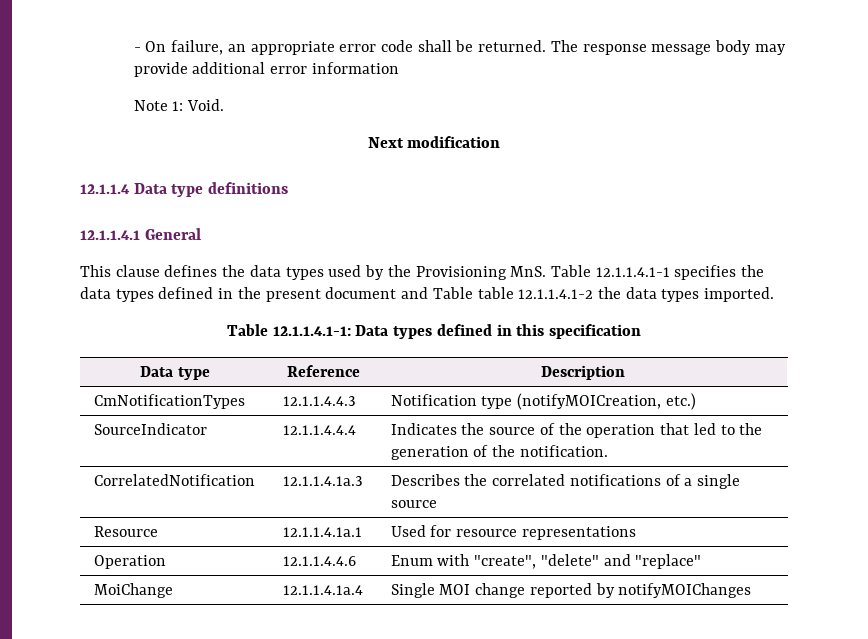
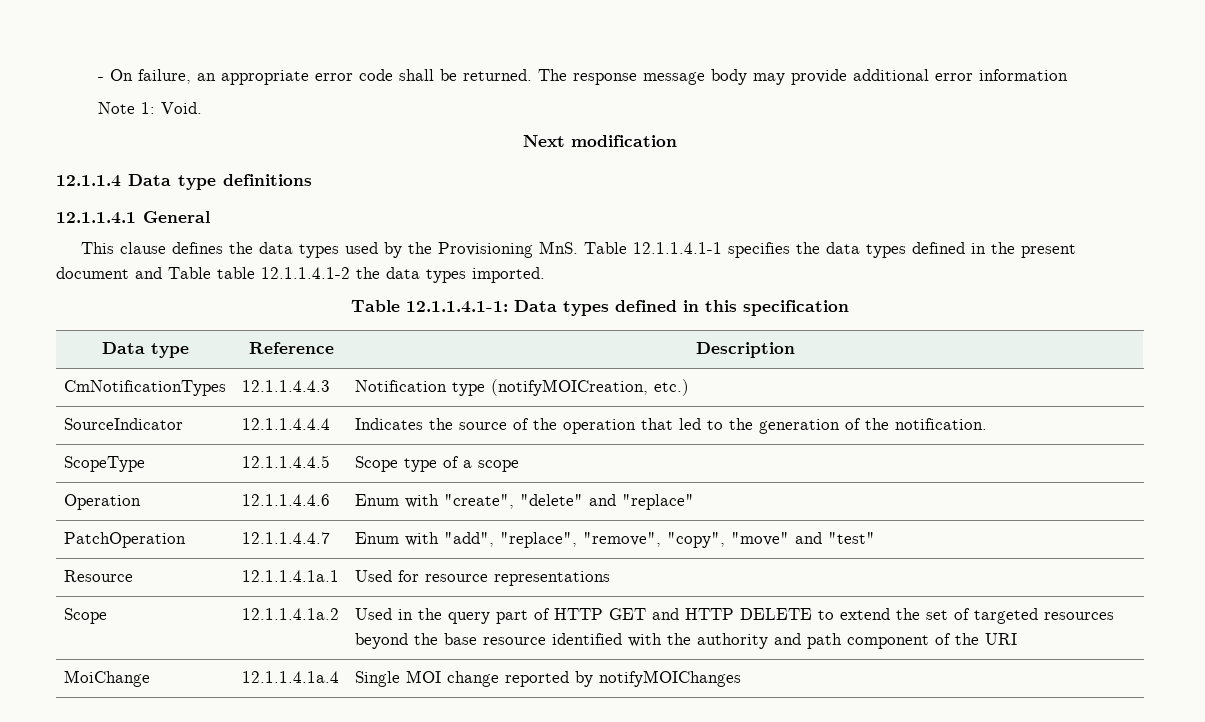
- CorrelatedNotification | 12.1.1.4.1a.3 | Describes the correlated notifications of a single source
- Resource | 12.1.1.4.1a.1 | Used for resource representations
+ ScopeType | 12.1.1.4.4.5 | Scope type of a scope
+ PatchOperation | 12.1.1.4.4.7 | Enum with "add", "replace", "remove", "copy", "move" and "test"
+ Resource | 12.1.1.4.1a.1 | Used for resource representations
+ Scope | 12.1.1.4.1a.2 | Used in the query part of HTTP GET and HTTP DELETE to extend the set of targeted resources beyond the base resource identified with the authority and path component of the URI

